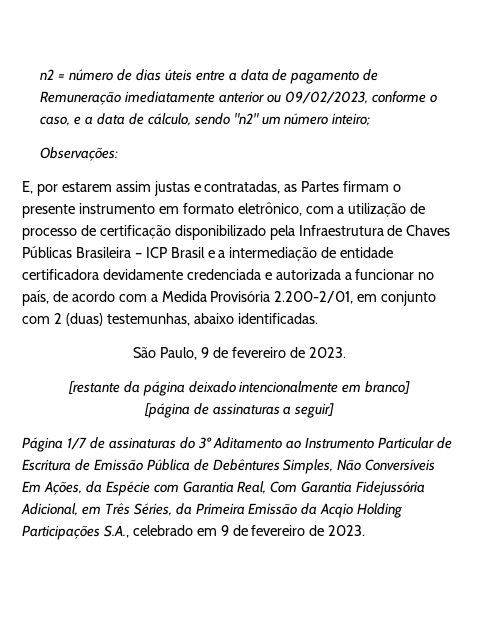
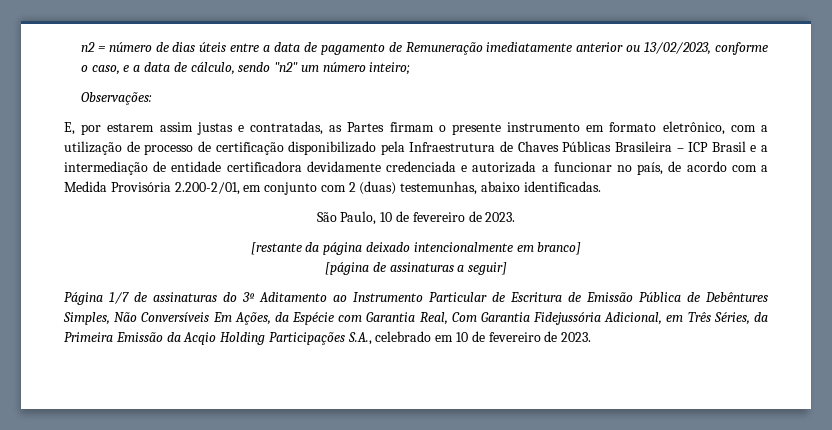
- n2 = número de dias úteis entre a data de pagamento de Remuneração imediatamente anterior ou 09/02/2023, conforme o caso, e a data de cálculo, sendo "n2" um número inteiro;
+ n2 = número de dias úteis entre a data de pagamento de Remuneração imediatamente anterior ou 13/02/2023, conforme o caso, e a data de cálculo, sendo "n2" um número inteiro;
- São Paulo, 9 de fevereiro de 2023.
+ São Paulo, 10 de fevereiro de 2023.
- Página 1/7 de assinaturas do 3º Aditamento ao Instrumento Particular de Escritura de Emissão Pública de Debêntures Simples, Não Conversíveis Em Ações, da Espécie com Garantia Real, Com Garantia Fidejussória Adicional, em Três Séries, da Primeira Emissão da Acqio Holding Participações S.A., celebrado em 9 de fevereiro de 2023.
+ Página 1/7 de assinaturas do 3º Aditamento ao Instrumento Particular de Escritura de Emissão Pública de Debêntures Simples, Não Conversíveis Em Ações, da Espécie com Garantia Real, Com Garantia Fidejussória Adicional, em Três Séries, da Primeira Emissão da Acqio Holding Participações S.A., celebrado em 10 de fevereiro de 2023.

